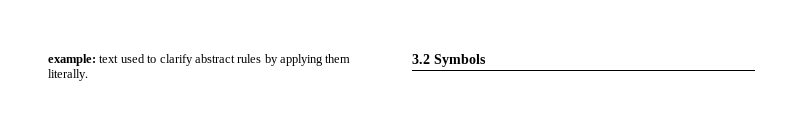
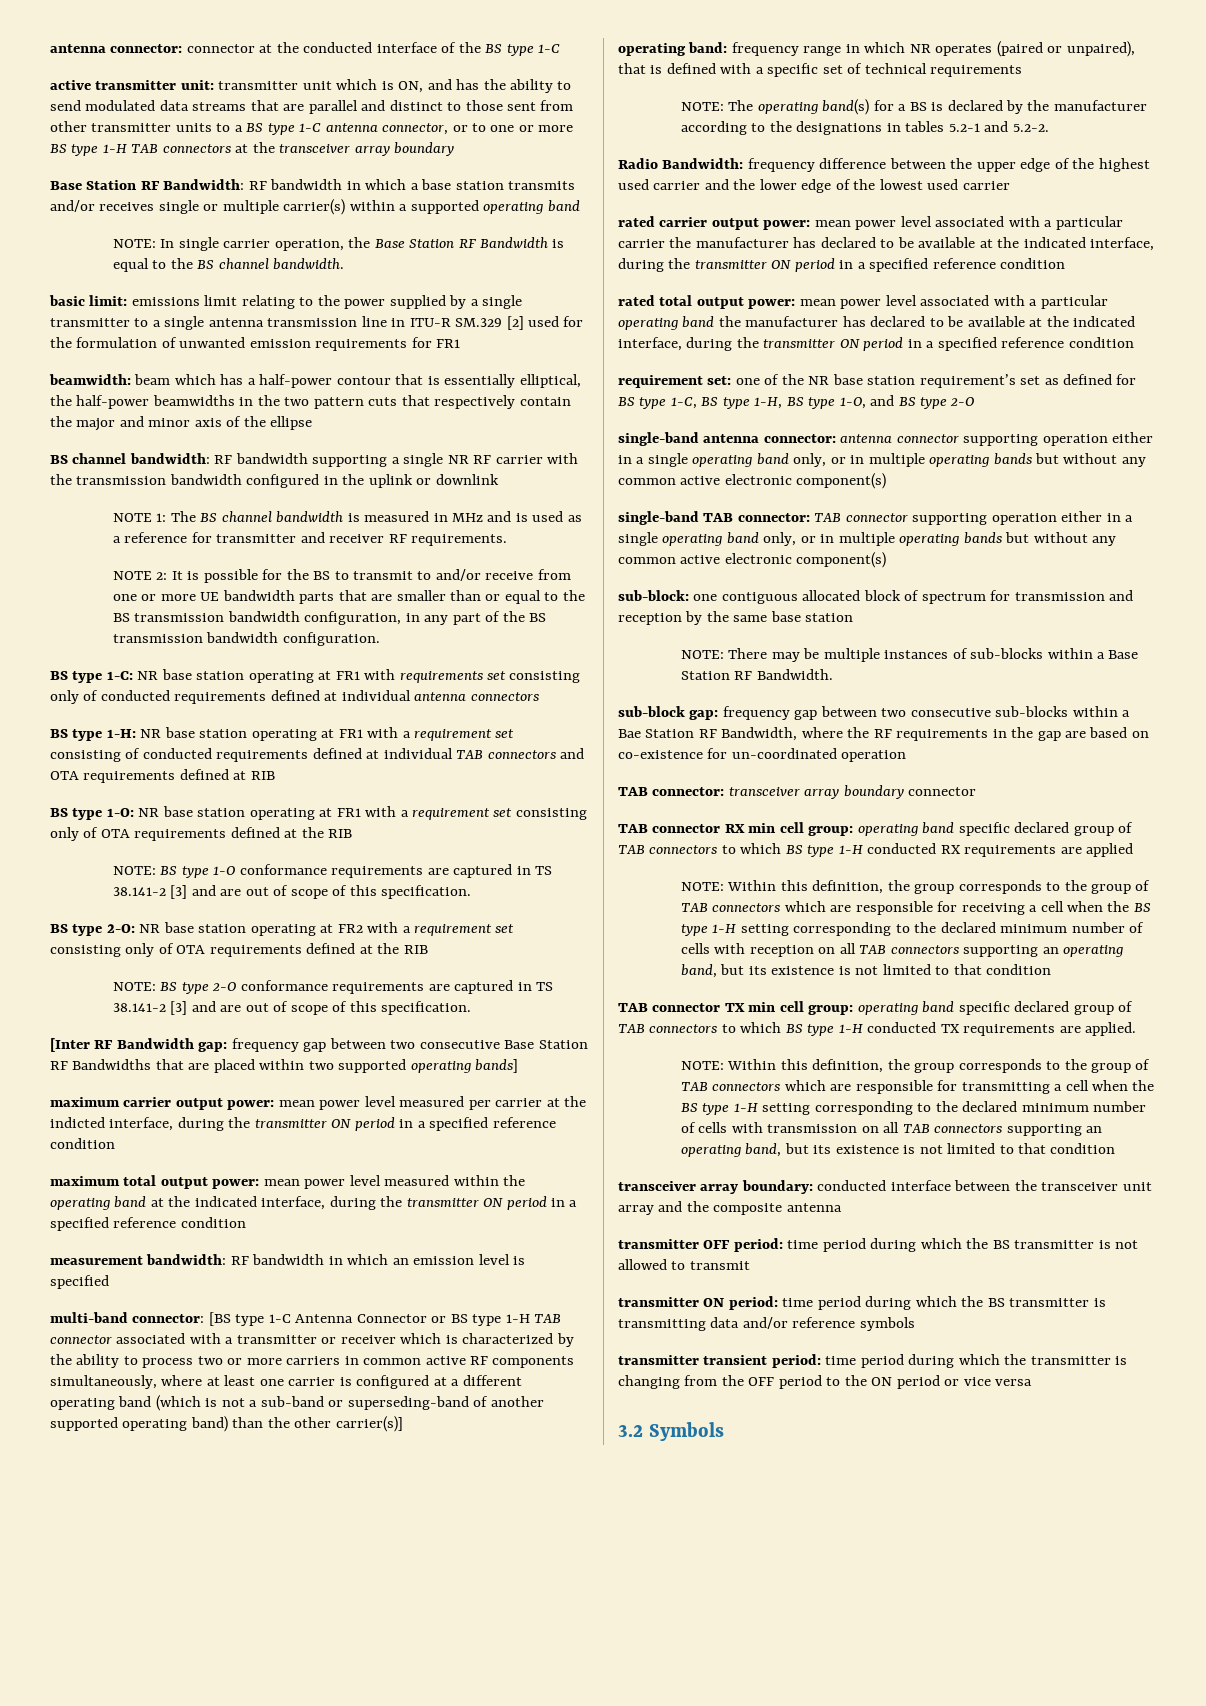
- example: text used to clarify abstract rules by applying them literally.
+ antenna connector: connector at the conducted interface of the BS type 1-C
+ active transmitter unit: transmitter unit which is ON, and has the ability to send modulated data streams that are parallel and distinct to those sent from other transmitter units to a BS type 1-C antenna connector, or to one or more BS type 1-H TAB connectors at the transceiver array boundary
+ Base Station RF Bandwidth: RF bandwidth in which a base station transmits and/or receives single or multiple carrier(s) within a supported operating band
+ NOTE: In single carrier operation, the Base Station RF Bandwidth is equal to the BS channel bandwidth.
+ basic limit: emissions limit relating to the power supplied by a single transmitter to a single antenna transmission line in ITU-R SM.329 [2] used for the formulation of unwanted emission requirements for FR1
+ beamwidth: beam which has a half-power contour that is essentially elliptical, the half-power beamwidths in the two pattern cuts that respectively contain the major and minor axis of the ellipse
+ BS channel bandwidth: RF bandwidth supporting a single NR RF carrier with the transmission bandwidth configured in the uplink or downlink
+ NOTE 1: The BS channel bandwidth is measured in MHz and is used as a reference for transmitter and receiver RF requirements.
+ NOTE 2: It is possible for the BS to transmit to and/or receive from one or more UE bandwidth parts that are smaller than or equal to the BS transmission bandwidth configuration, in any part of the BS transmission bandwidth configuration.
+ BS type 1-C: NR base station operating at FR1 with requirements set consisting only of conducted requirements defined at individual antenna connectors
+ BS type 1-H: NR base station operating at FR1 with a requirement set consisting of conducted requirements defined at individual TAB connectors and OTA requirements defined at RIB
+ BS type 1-O: NR base station operating at FR1 with a requirement set consisting only of OTA requirements defined at the RIB
+ NOTE: BS type 1-O conformance requirements are captured in TS 38.141-2 [3] and are out of scope of this specification.
+ BS type 2-O: NR base station operating at FR2 with a requirement set consisting only of OTA requirements defined at the RIB
+ NOTE: BS type 2-O conformance requirements are captured in TS 38.141-2 [3] and are out of scope of this specification.
+ [Inter RF Bandwidth gap: frequency gap between two consecutive Base Station RF Bandwidths that are placed within two supported operating bands]
+ maximum carrier output power: mean power level measured per carrier at the indicted interface, during the transmitter ON period in a specified reference condition
+ maximum total output power: mean power level measured within the operating band at the indicated interface, during the transmitter ON period in a specified reference condition
+ measurement bandwidth: RF bandwidth in which an emission level is specified
+ multi-band connector: [BS type 1-C Antenna Connector or BS type 1-H TAB connector associated with a transmitter or receiver which is characterized by the ability to process two or more carriers in common active RF components simultaneously, where at least one carrier is configured at a different operating band (which is not a sub-band or superseding-band of another supported operating band) than the other carrier(s)]
+ operating band: frequency range in which NR operates (paired or unpaired), that is defined with a specific set of technical requirements
+ NOTE: The operating band(s) for a BS is declared by the manufacturer according to the designations in tables 5.2-1 and 5.2-2.
+ Radio Bandwidth: frequency difference between the upper edge of the highest used carrier and the lower edge of the lowest used carrier
+ rated carrier output power: mean power level associated with a particular carrier the manufacturer has declared to be available at the indicated interface, during the transmitter ON period in a specified reference condition
+ rated total output power: mean power level associated with a particular operating band the manufacturer has declared to be available at the indicated interface, during the transmitter ON period in a specified reference condition
+ requirement set: one of the NR base station requirement’s set as defined for BS type 1-C, BS type 1-H, BS type 1-O, and BS type 2-O
+ single-band antenna connector: antenna connector supporting operation either in a single operating band only, or in multiple operating bands but without any common active electronic component(s)
+ single-band TAB connector: TAB connector supporting operation either in a single operating band only, or in multiple operating bands but without any common active electronic component(s)
+ sub-block: one contiguous allocated block of spectrum for transmission and reception by the same base station
+ NOTE: There may be multiple instances of sub-blocks within a Base Station RF Bandwidth.
+ sub-block gap: frequency gap between two consecutive sub-blocks within a Bae Station RF Bandwidth, where the RF requirements in the gap are based on co-existence for un-coordinated operation
+ TAB connector: transceiver array boundary connector
+ TAB connector RX min cell group: operating band specific declared group of TAB connectors to which BS type 1-H conducted RX requirements are applied
+ NOTE: Within this definition, the group corresponds to the group of TAB connectors which are responsible for receiving a cell when the BS type 1-H setting corresponding to the declared minimum number of cells with reception on all TAB connectors supporting an operating band, but its existence is not limited to that condition
+ TAB connector TX min cell group: operating band specific declared group of TAB connectors to which BS type 1-H conducted TX requirements are applied.
+ NOTE: Within this definition, the group corresponds to the group of TAB connectors which are responsible for transmitting a cell when the BS type 1-H setting corresponding to the declared minimum number of cells with transmission on all TAB connectors supporting an operating band, but its existence is not limited to that condition
+ transceiver array boundary: conducted interface between the transceiver unit array and the composite antenna
+ transmitter OFF period: time period during which the BS transmitter is not allowed to transmit
+ transmitter ON period: time period during which the BS transmitter is transmitting data and/or reference symbols
+ transmitter transient period: time period during which the transmitter is changing from the OFF period to the ON period or vice versa

